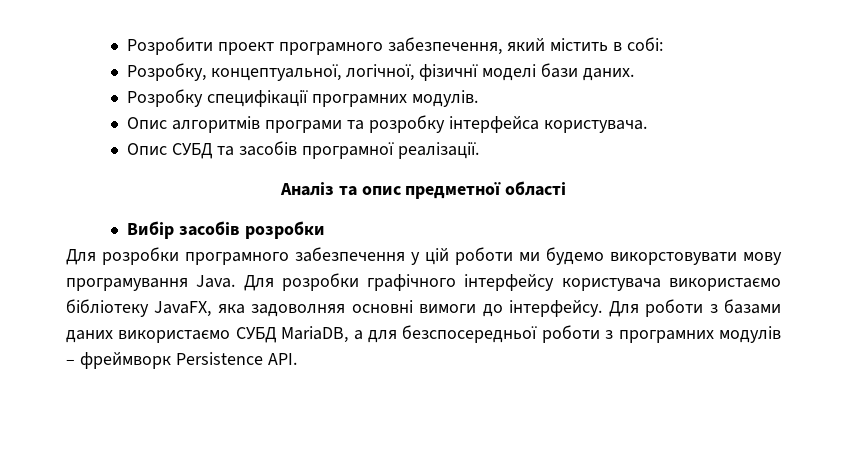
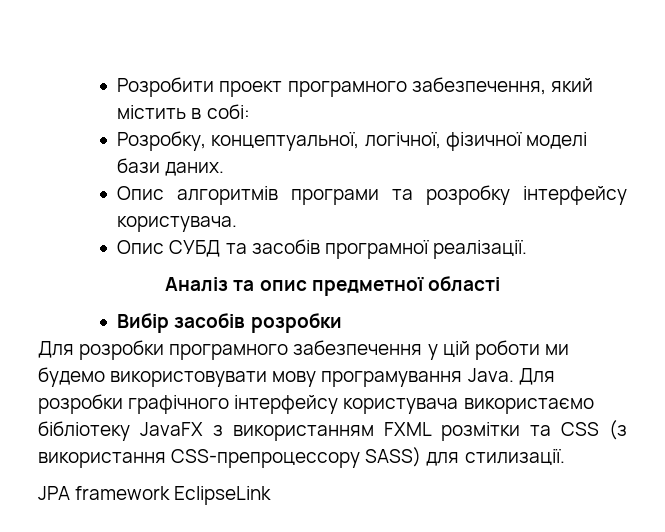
- Розробку, концептуальної, логічної, фізичнї моделі бази даних.
+ Розробку, концептуальної, логічної, фізичної моделі бази даних.
- Розробку специфікації програмних модулів.
- Опис алгоритмів програми та розробку інтерфейса користувача.
+ Опис алгоритмів програми та розробку інтерфейсу користувача.
- Для розробки програмного забезпечення у цій роботи ми будемо викорстовувати мову програмування Java.
+ Для розробки програмного забезпечення у цій роботи ми будемо використовувати мову програмування Java.
- Для розробки графічного інтерфейсу користувача використаємо бібліотеку JavaFX, яка задоволняя основні вимоги до інтерфейсу. Для роботи з базами даних використаємо СУБД MariaDB, а для безспосередньої роботи з програмних модулів – фреймворк Persistence API.
+ Для розробки графічного інтерфейсу користувача використаємо бібліотеку JavaFX з використанням FXML розмітки та CSS (з використання CSS-препроцессору SASS) для стилизації.
+ JPA framework EclipseLink

